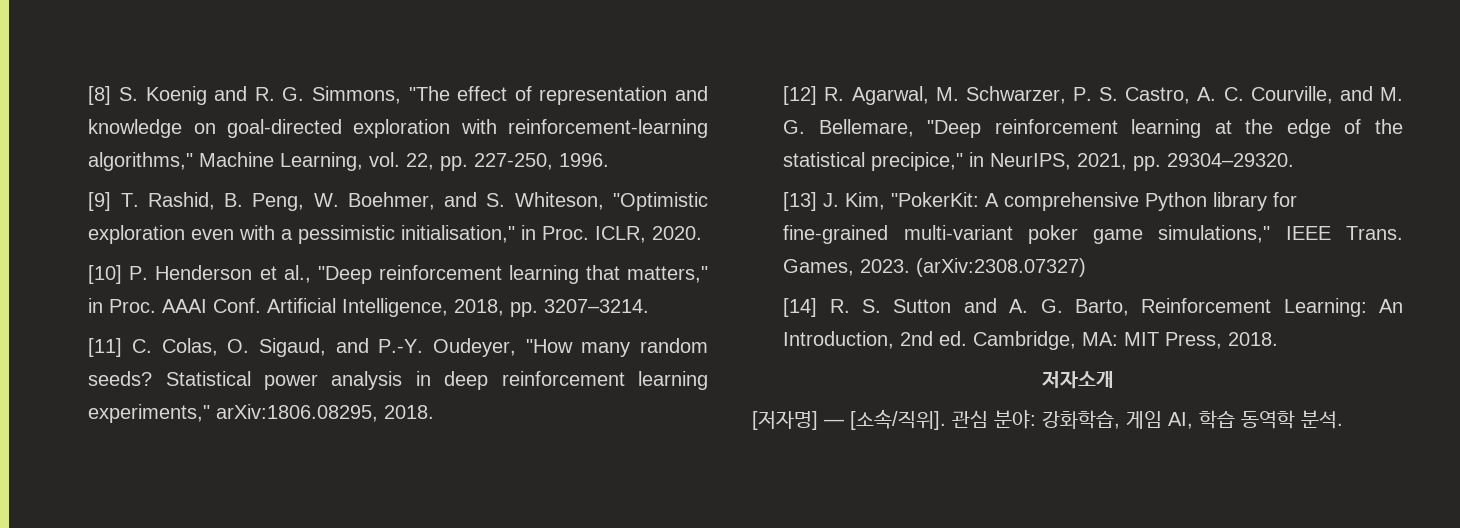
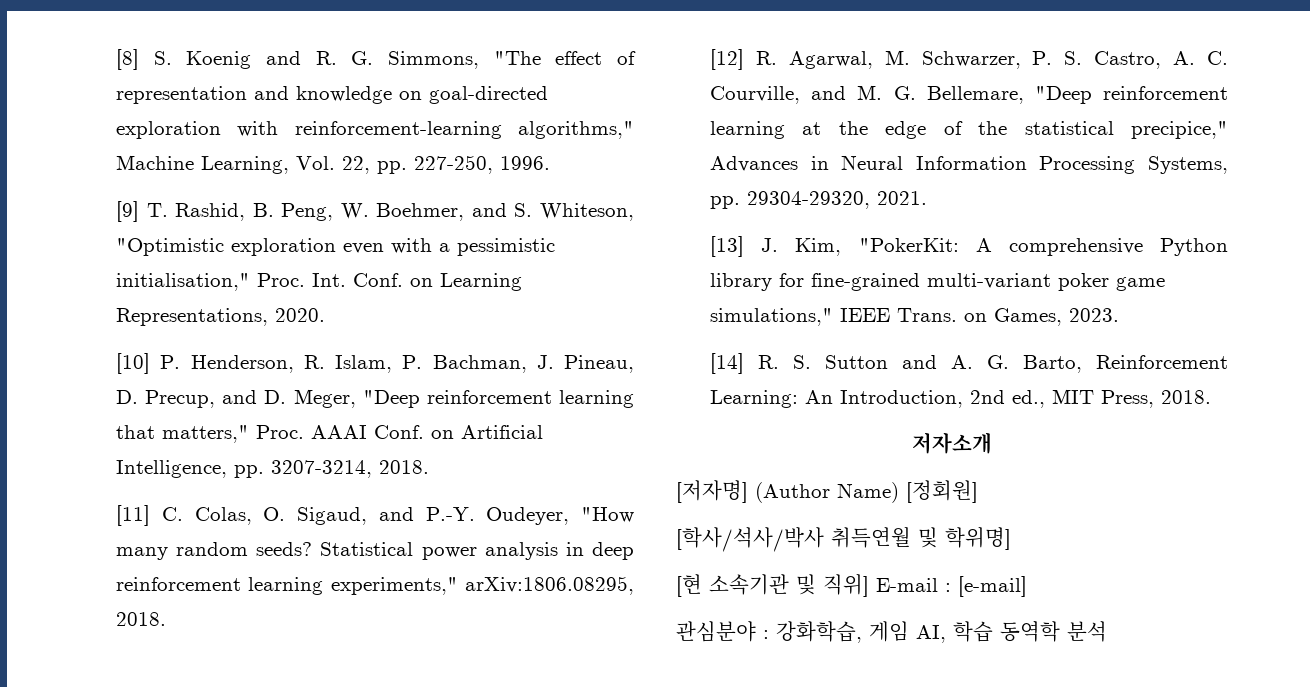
- [8] S. Koenig and R. G. Simmons, "The effect of representation and knowledge on goal-directed exploration with reinforcement-learning algorithms," Machine Learning, vol. 22, pp. 227-250, 1996.
+ [8] S. Koenig and R. G. Simmons, "The effect of representation and knowledge on goal-directed exploration with reinforcement-learning algorithms," Machine Learning, Vol. 22, pp. 227-250, 1996.
- [9] T. Rashid, B. Peng, W. Boehmer, and S. Whiteson, "Optimistic exploration even with a pessimistic initialisation," in Proc. ICLR, 2020.
- [10] P. Henderson et al., "Deep reinforcement learning that matters," in Proc.
+ [9] T. Rashid, B. Peng, W. Boehmer, and S. Whiteson, "Optimistic exploration even with a pessimistic initialisation," Proc. Int. Conf. on Learning Representations, 2020.
+ [10] P. Henderson, R. Islam, P. Bachman, J. Pineau, D. Precup, and D. Meger, "Deep reinforcement learning that matters," Proc.
- AAAI Conf. Artificial Intelligence, 2018, pp. 3207–3214.
+ AAAI Conf. on Artificial Intelligence, pp. 3207-3214, 2018.
- [12] R. Agarwal, M. Schwarzer, P. S. Castro, A. C. Courville, and M. G. Bellemare, "Deep reinforcement learning at the edge of the statistical precipice," in NeurIPS, 2021, pp. 29304–29320.
+ [12] R. Agarwal, M. Schwarzer, P. S. Castro, A. C. Courville, and M. G. Bellemare, "Deep reinforcement learning at the edge of the statistical precipice," Advances in Neural Information Processing Systems, pp. 29304-29320, 2021.
- [13] J. Kim, "PokerKit: A comprehensive Python library for fine-grained multi-variant poker game simulations," IEEE Trans. Games, 2023. (arXiv:2308.07327)
+ [13] J. Kim, "PokerKit: A comprehensive Python library for fine-grained multi-variant poker game simulations," IEEE Trans. on Games, 2023.
- [14] R. S. Sutton and A. G. Barto, Reinforcement Learning: An Introduction, 2nd ed. Cambridge, MA: MIT Press, 2018.
+ [14] R. S. Sutton and A. G. Barto, Reinforcement Learning: An Introduction, 2nd ed., MIT Press, 2018.
- [저자명] — [소속/직위]. 관심 분야: 강화학습, 게임 AI, 학습 동역학 분석.
+ [저자명] (Author Name) [정회원]
+ [학사/석사/박사 취득연월 및 학위명]
+ [현 소속기관 및 직위] E-mail : [e-mail]
+ 관심분야 : 강화학습, 게임 AI, 학습 동역학 분석

